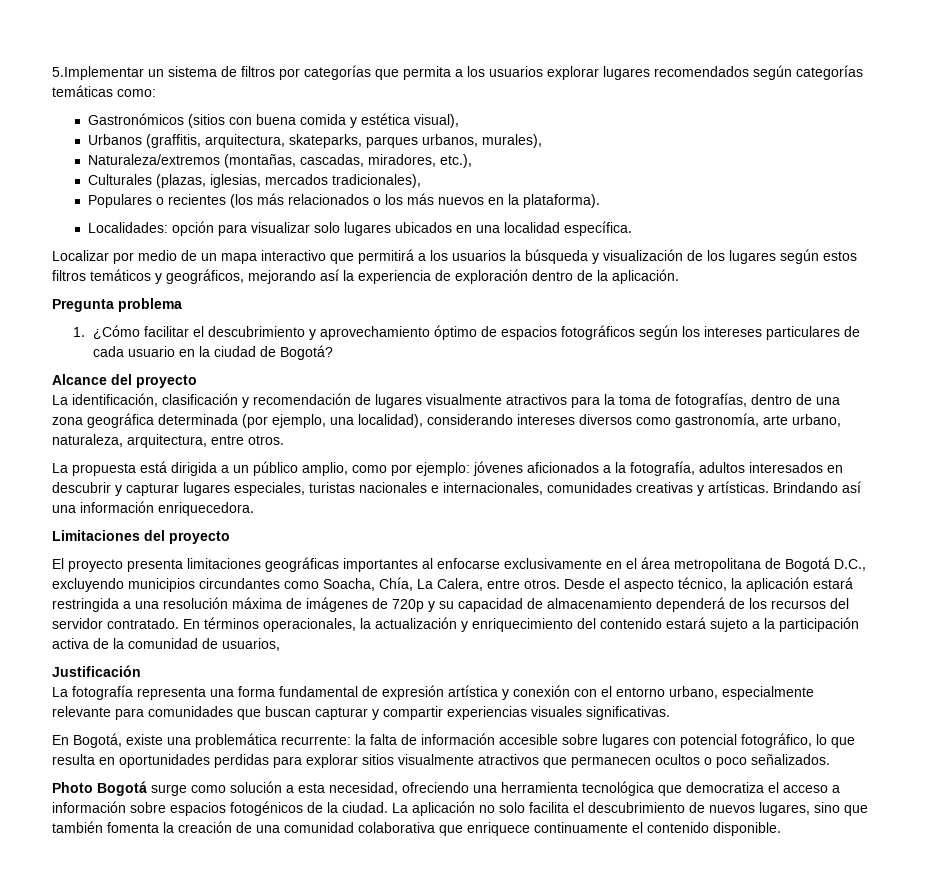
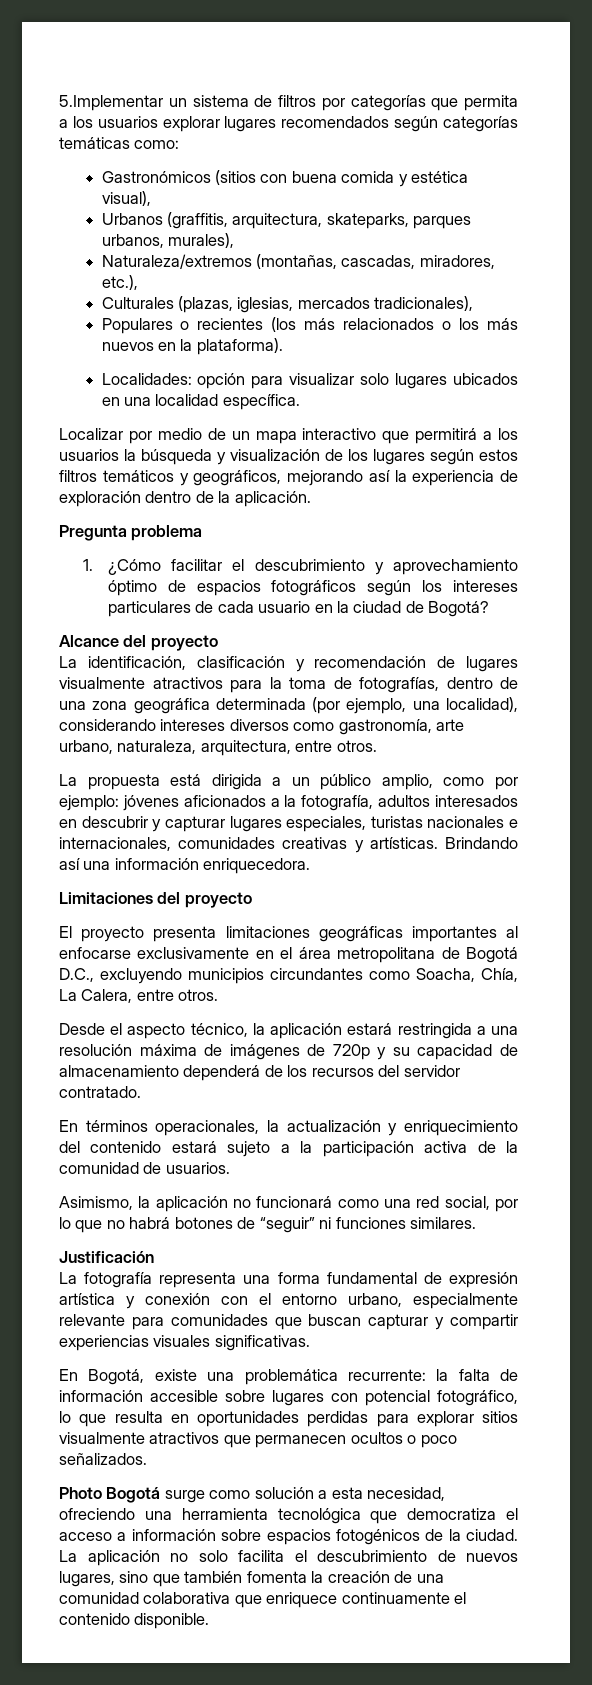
- El proyecto presenta limitaciones geográficas importantes al enfocarse exclusivamente en el área metropolitana de Bogotá D.C., excluyendo municipios circundantes como Soacha, Chía, La Calera, entre otros. Desde el aspecto técnico, la aplicación estará restringida a una resolución máxima de imágenes de 720p y su capacidad de almacenamiento dependerá de los recursos del servidor contratado. En términos operacionales, la actualización y enriquecimiento del contenido estará sujeto a la participación activa de la comunidad de usuarios,
+ El proyecto presenta limitaciones geográficas importantes al enfocarse exclusivamente en el área metropolitana de Bogotá D.C., excluyendo municipios circundantes como Soacha, Chía, La Calera, entre otros.
+ Desde el aspecto técnico, la aplicación estará restringida a una resolución máxima de imágenes de 720p y su capacidad de almacenamiento dependerá de los recursos del servidor contratado.
+ En términos operacionales, la actualización y enriquecimiento del contenido estará sujeto a la participación activa de la comunidad de usuarios.
+ Asimismo, la aplicación no funcionará como una red social, por lo que no habrá botones de “seguir” ni funciones similares.

